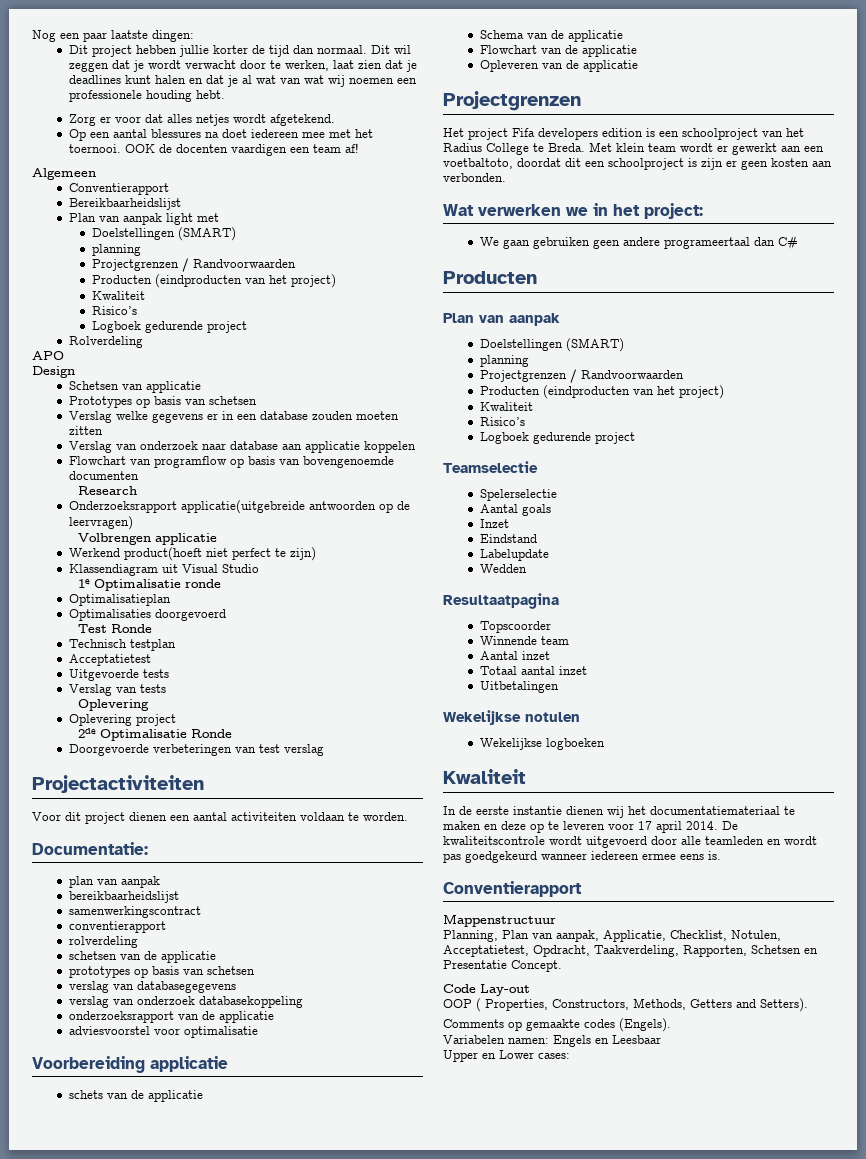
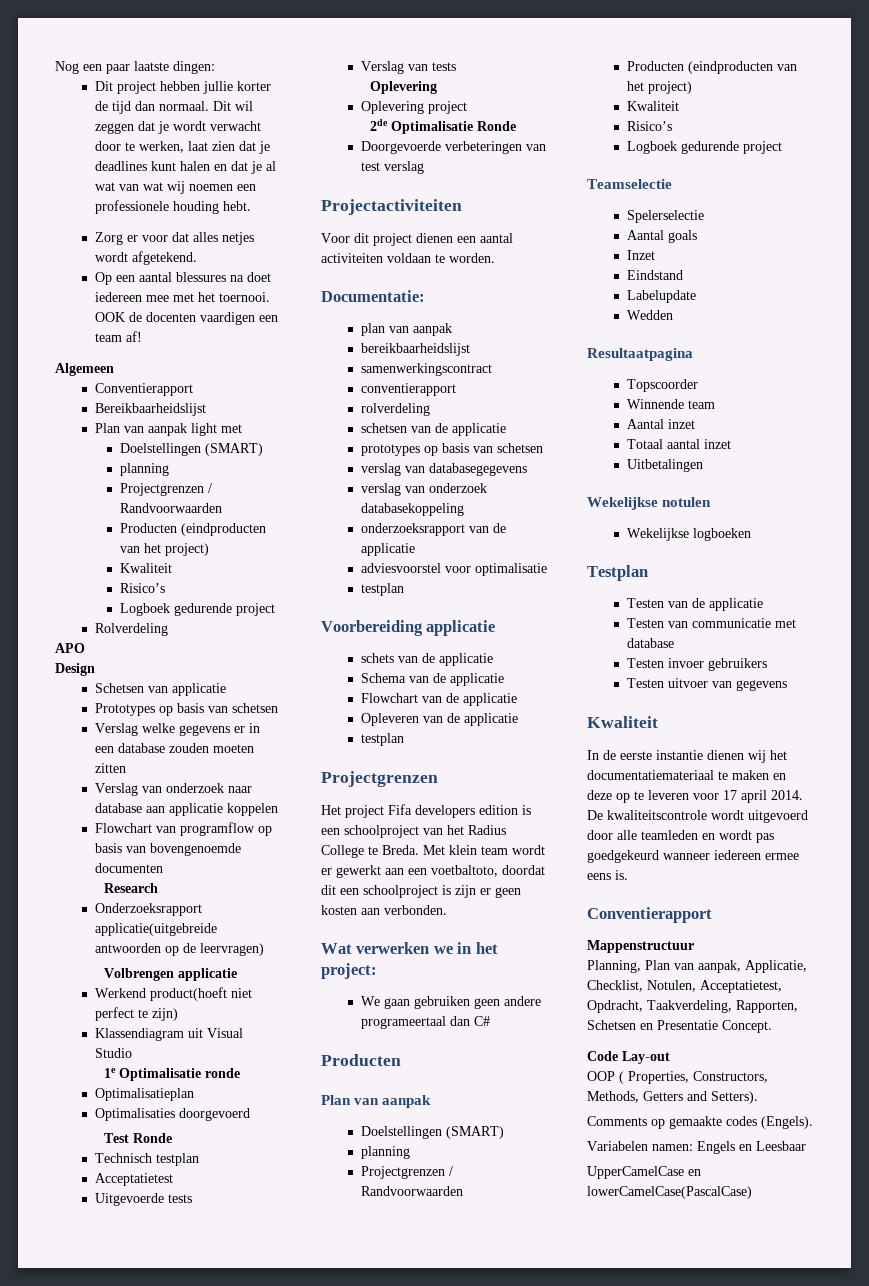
  adviesvoorstel voor optimalisatie
+ testplan
  Opleveren van de applicatie
+ testplan
+ Testplan
+ Testen van de applicatie
+ Testen van communicatie met database
+ Testen invoer gebruikers
+ Testen uitvoer van gegevens
- Upper en Lower cases:
+ UpperCamelCase en lowerCamelCase(PascalCase)

